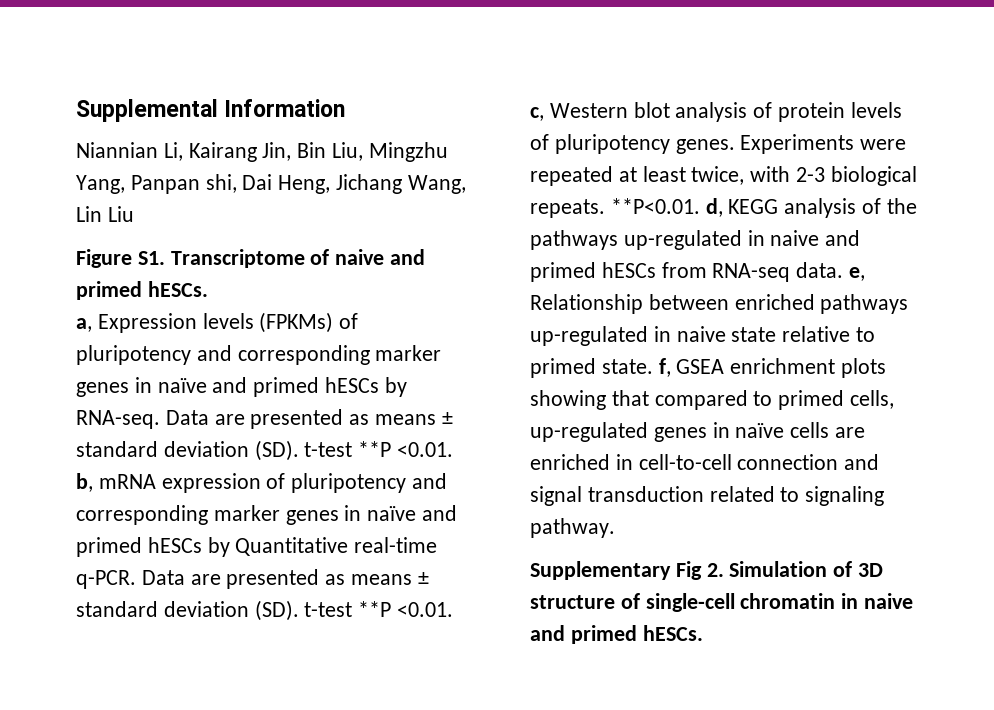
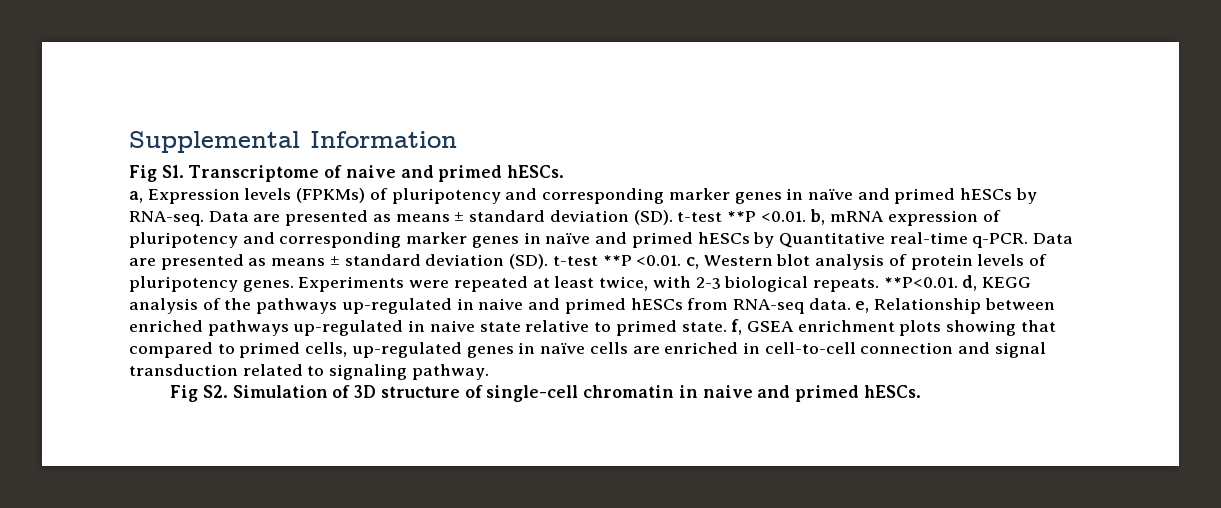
- Niannian Li, Kairang Jin, Bin Liu, Mingzhu Yang, Panpan shi, Dai Heng, Jichang Wang, Lin Liu
- Figure S1. Transcriptome of naive and primed hESCs.
+ Fig S1. Transcriptome of naive and primed hESCs.
- Supplementary Fig 2. Simulation of 3D structure of single-cell chromatin in naive and primed hESCs.
+ Fig S2. Simulation of 3D structure of single-cell chromatin in naive and primed hESCs.

